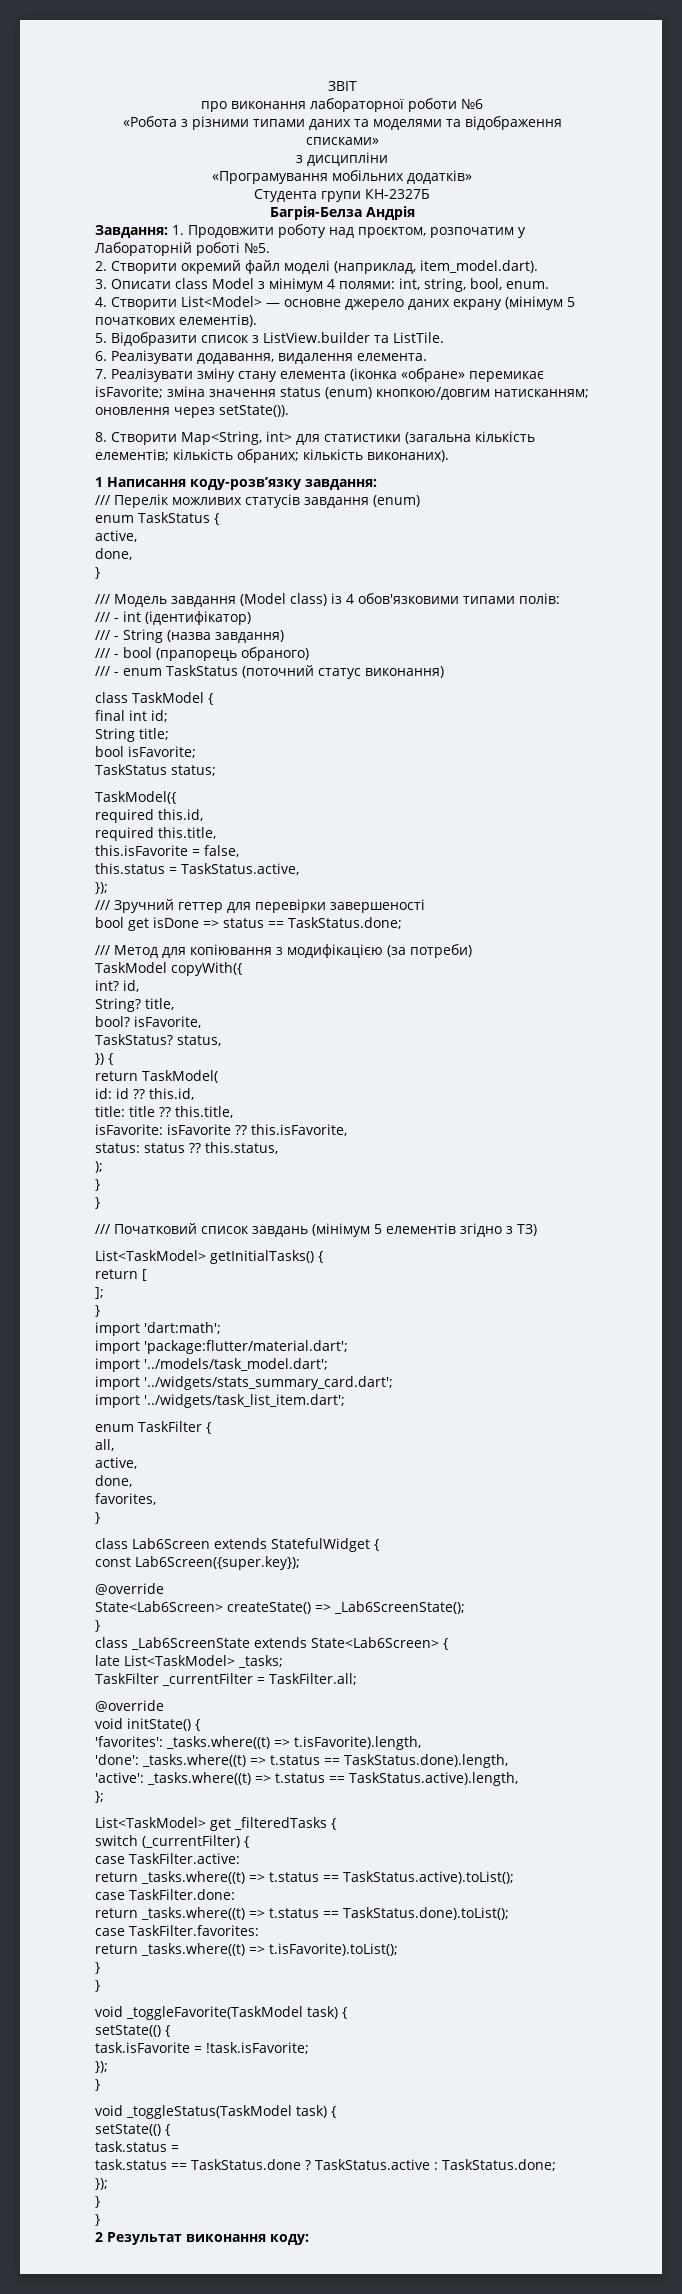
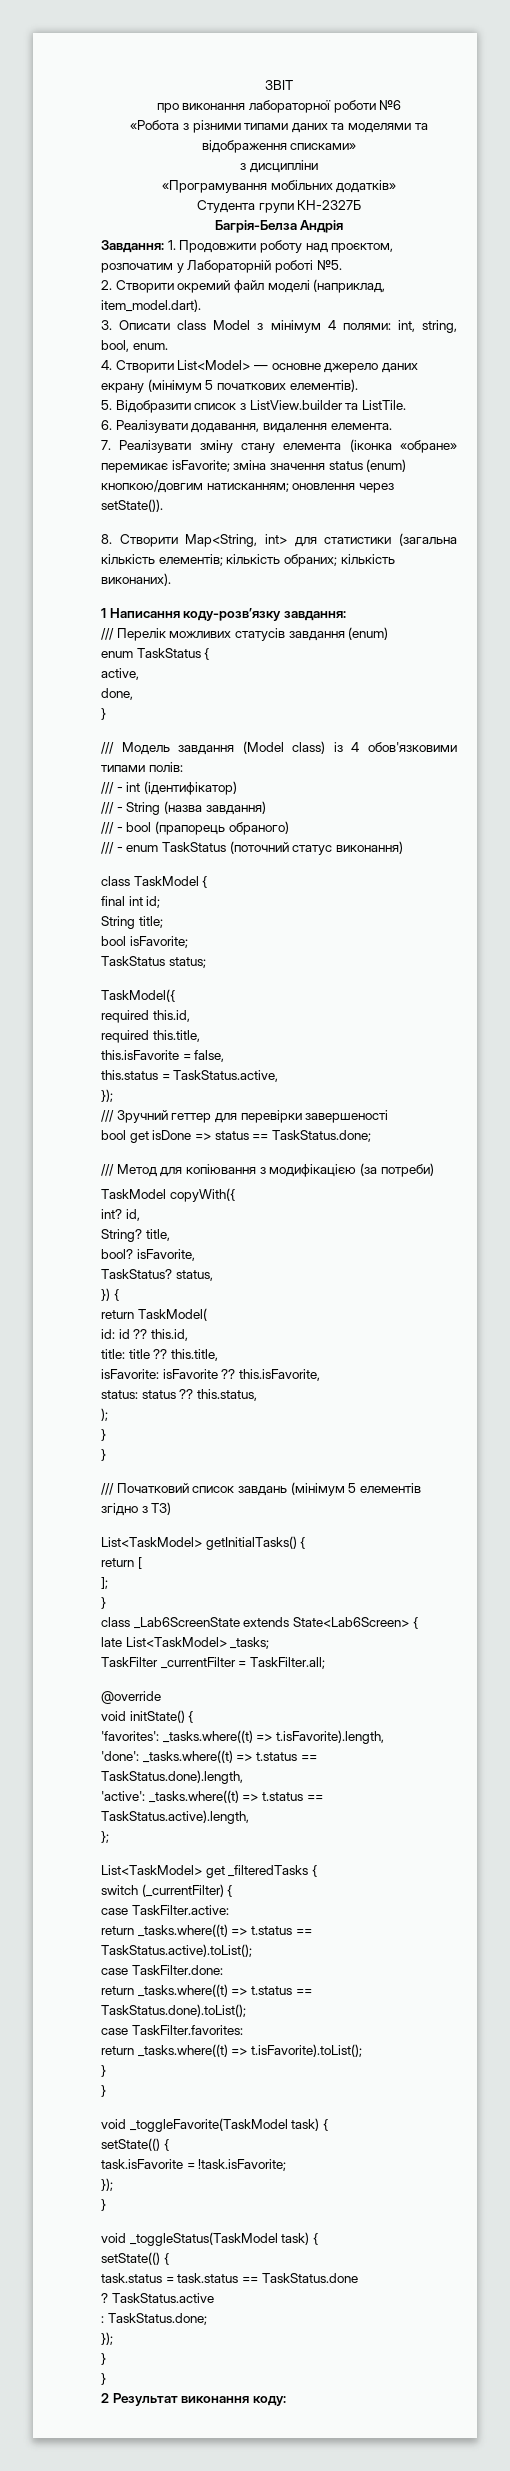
- import 'dart:math';
- import 'package:flutter/material.dart';
- import '../models/task_model.dart';
- import '../widgets/stats_summary_card.dart';
- import '../widgets/task_list_item.dart';
- enum TaskFilter {
- all,
- active,
- done,
- favorites,
- }
- class Lab6Screen extends StatefulWidget {
- const Lab6Screen({super.key});
- @override
- State<Lab6Screen> createState() => _Lab6ScreenState();
- }
- task.status =
- task.status == TaskStatus.done ?
+ task.status = task.status == TaskStatus.done
+ ?
- TaskStatus.active : TaskStatus.done;
+ TaskStatus.active
+ : TaskStatus.done;

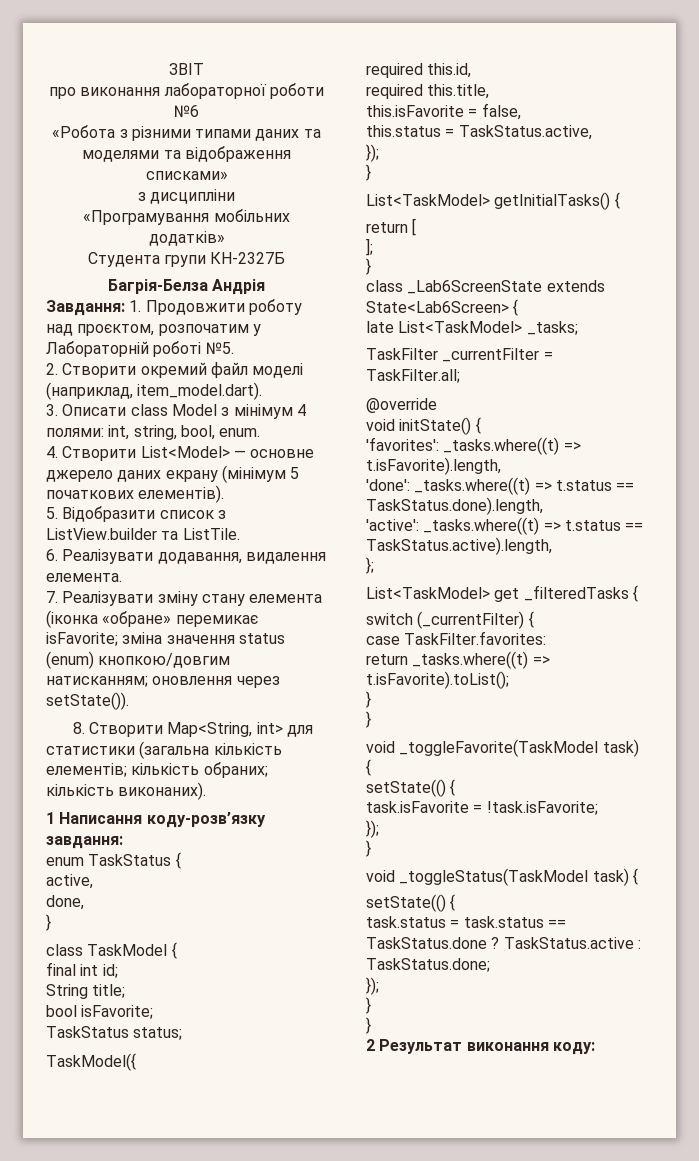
- /// Перелік можливих статусів завдання (enum)
- /// Модель завдання (Model class) із 4 обов'язковими типами полів:
- /// - int (ідентифікатор)
- /// - String (назва завдання)
- /// - bool (прапорець обраного)
- /// - enum TaskStatus (поточний статус виконання)
  this.status = TaskStatus.active,
  });
- /// Зручний геттер для перевірки завершеності
- bool get isDone => status == TaskStatus.done;
- /// Метод для копіювання з модифікацією (за потреби)
- TaskModel copyWith({
- int? id,
- String? title,
- bool? isFavorite,
- TaskStatus? status,
- }) {
- return TaskModel(
- id: id ?? this.id,
- title: title ?? this.title,
- isFavorite: isFavorite ?? this.isFavorite,
- status: status ?? this.status,
- );
  }
- }
- /// Початковий список завдань (мінімум 5 елементів згідно з ТЗ)
- case TaskFilter.active:
- return _tasks.where((t) => t.status == TaskStatus.active).toList();
- case TaskFilter.done:
- return _tasks.where((t) => t.status == TaskStatus.done).toList();
- task.status = task.status == TaskStatus.done
- ?
+ task.status = task.status == TaskStatus.done ?
- TaskStatus.active
- : TaskStatus.done;
+ TaskStatus.active : TaskStatus.done;

